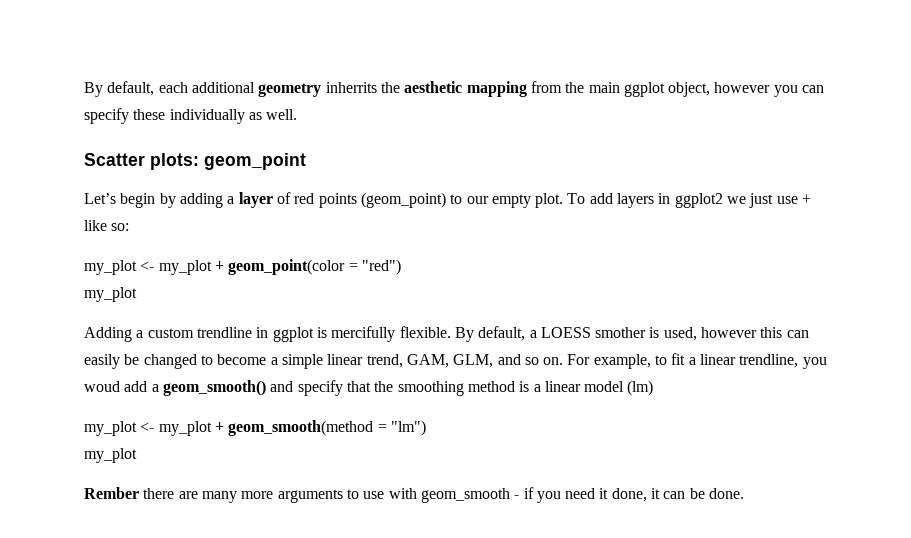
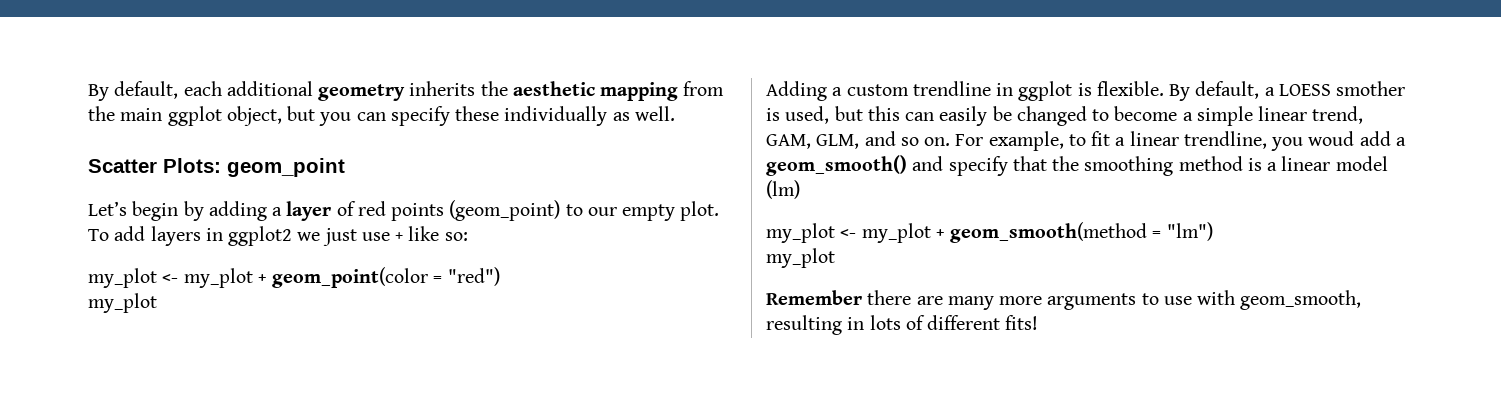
- By default, each additional geometry inherrits the aesthetic mapping from the main ggplot object, however you can specify these individually as well.
+ By default, each additional geometry inherits the aesthetic mapping from the main ggplot object, but you can specify these individually as well.
- Scatter plots: geom_point
+ Scatter Plots: geom_point
- Adding a custom trendline in ggplot is mercifully flexible.
+ Adding a custom trendline in ggplot is flexible.
- By default, a LOESS smother is used, however this can easily be changed to become a simple linear trend, GAM, GLM, and so on.
+ By default, a LOESS smother is used, but this can easily be changed to become a simple linear trend, GAM, GLM, and so on.
- Rember there are many more arguments to use with geom_smooth - if you need it done, it can be done.
+ Remember there are many more arguments to use with geom_smooth, resulting in lots of different fits!

